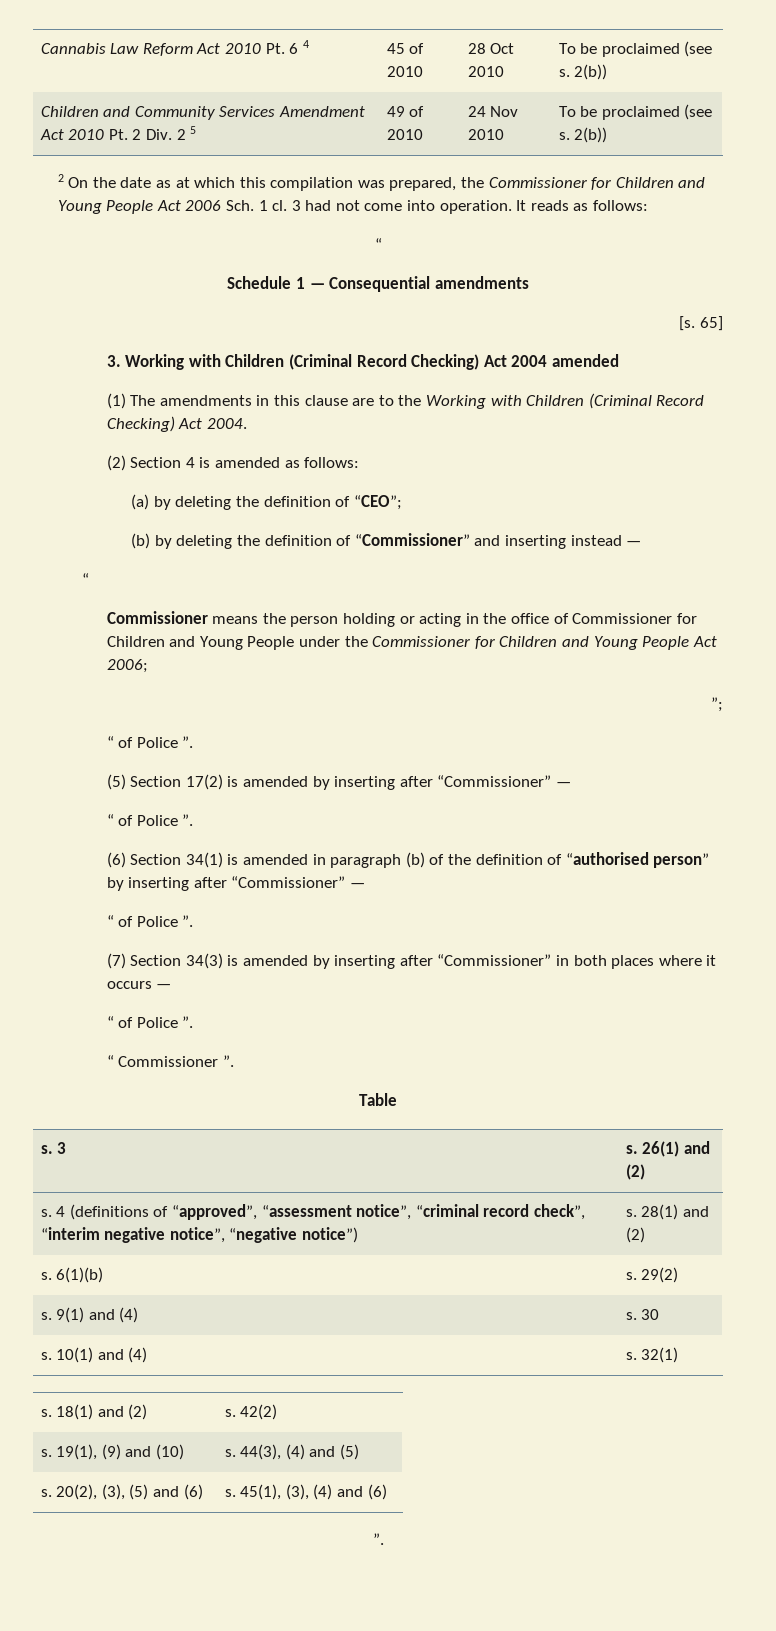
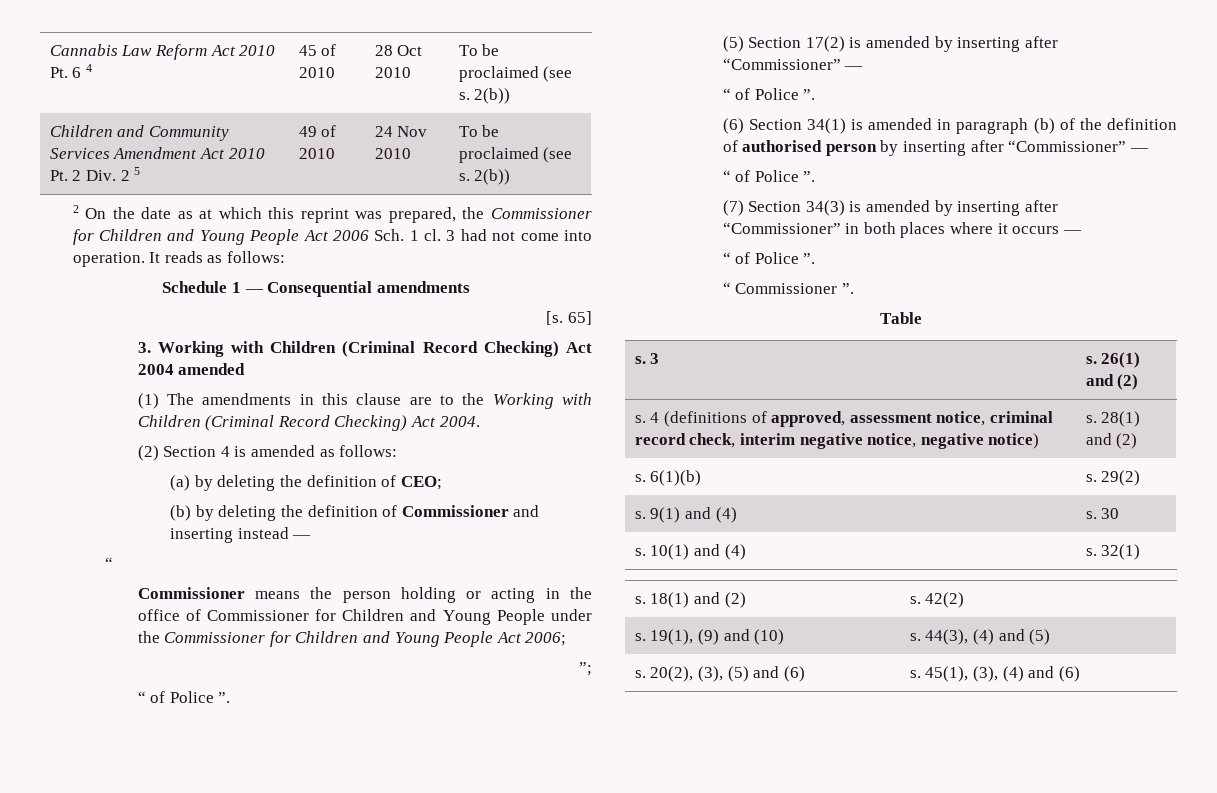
- 2 On the date as at which this compilation was prepared, the Commissioner for Children and Young People Act 2006 Sch. 1 cl.
+ 2 On the date as at which this reprint was prepared, the Commissioner for Children and Young People Act 2006 Sch. 1 cl.
  It reads as follows:
- “
- (a) by deleting the definition of “CEO”;
+ (a) by deleting the definition of CEO;
- (b) by deleting the definition of “Commissioner” and inserting instead —
+ (b) by deleting the definition of Commissioner and inserting instead —
- (6) Section 34(1) is amended in paragraph (b) of the definition of “authorised person” by inserting after “Commissioner” —
+ (6) Section 34(1) is amended in paragraph (b) of the definition of authorised person by inserting after “Commissioner” —
- s. 4 (definitions of “approved”, “assessment notice”, “criminal record check”, “interim negative notice”, “negative notice”) | s. 28(1) and (2)
+ s. 4 (definitions of approved, assessment notice, criminal record check, interim negative notice, negative notice) | s. 28(1) and (2)
  s. 20(2), (3), (5) and (6) | s. 45(1), (3), (4) and (6)
- ”.

